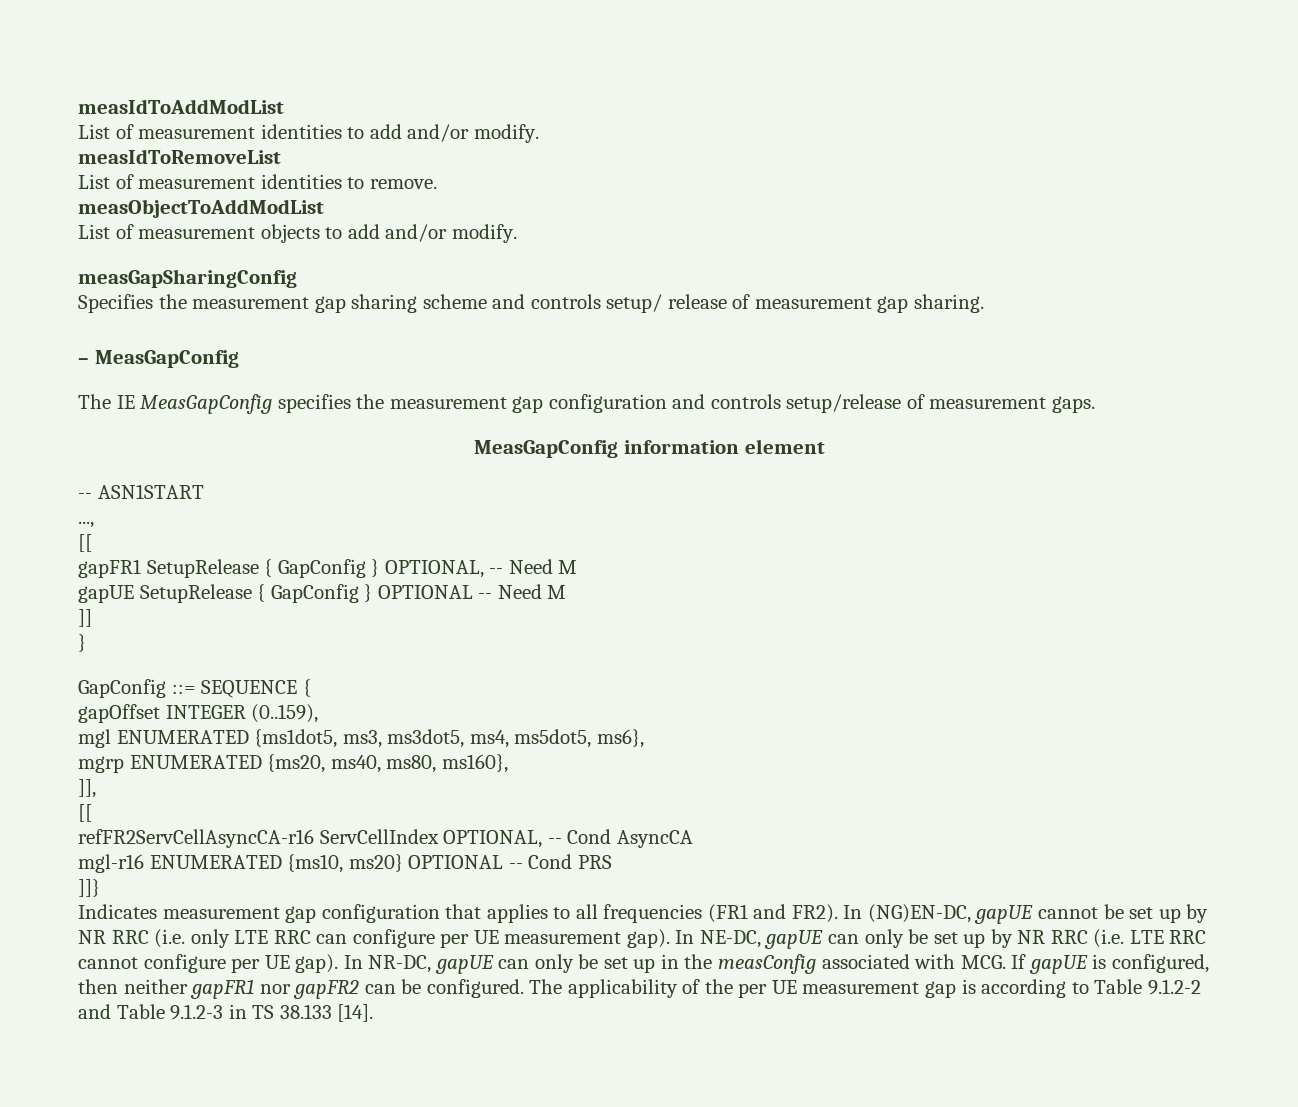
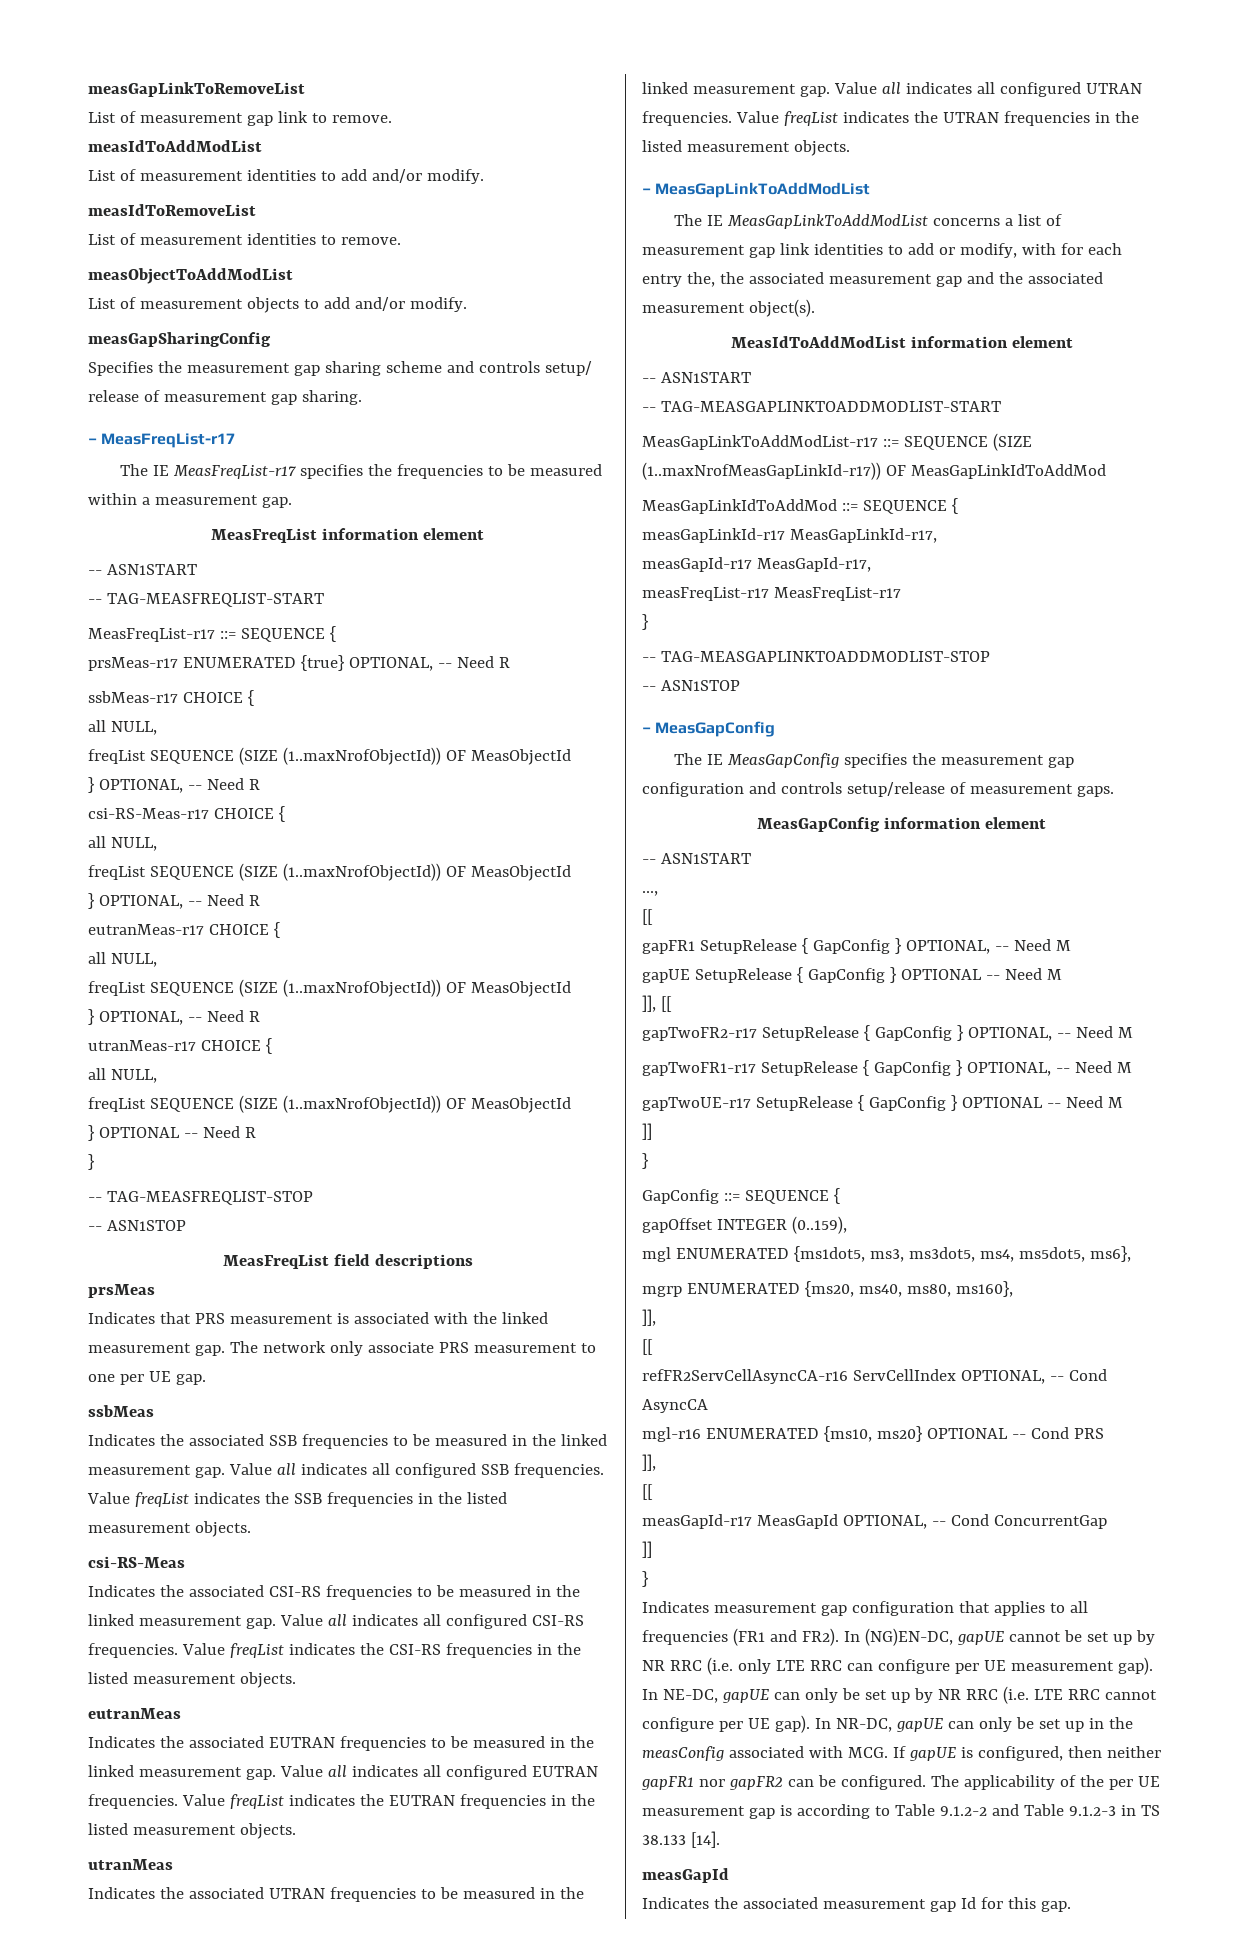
+ measGapLinkToRemoveList
+ List of measurement gap link to remove.
+ – MeasFreqList-r17
+ The IE MeasFreqList-r17 specifies the frequencies to be measured within a measurement gap.
+ MeasFreqList information element
+ -- ASN1START
+ -- TAG-MEASFREQLIST-START
+ MeasFreqList-r17 ::= SEQUENCE {
+ prsMeas-r17 ENUMERATED {true} OPTIONAL, -- Need R
+ ssbMeas-r17 CHOICE {
+ all NULL,
+ freqList SEQUENCE (SIZE (1..maxNrofObjectId)) OF MeasObjectId
+ } OPTIONAL, -- Need R
+ csi-RS-Meas-r17 CHOICE {
+ all NULL,
+ freqList SEQUENCE (SIZE (1..maxNrofObjectId)) OF MeasObjectId
+ } OPTIONAL, -- Need R
+ eutranMeas-r17 CHOICE {
+ all NULL,
+ freqList SEQUENCE (SIZE (1..maxNrofObjectId)) OF MeasObjectId
+ } OPTIONAL, -- Need R
+ utranMeas-r17 CHOICE {
+ all NULL,
+ freqList SEQUENCE (SIZE (1..maxNrofObjectId)) OF MeasObjectId
+ } OPTIONAL -- Need R
+ }
+ -- TAG-MEASFREQLIST-STOP
+ -- ASN1STOP
+ MeasFreqList field descriptions
+ prsMeas
+ Indicates that PRS measurement is associated with the linked measurement gap. The network only associate PRS measurement to one per UE gap.
+ ssbMeas
+ Indicates the associated SSB frequencies to be measured in the linked measurement gap. Value all indicates all configured SSB frequencies. Value freqList indicates the SSB frequencies in the listed measurement objects.
+ csi-RS-Meas
+ Indicates the associated CSI-RS frequencies to be measured in the linked measurement gap. Value all indicates all configured CSI-RS frequencies. Value freqList indicates the CSI-RS frequencies in the listed measurement objects.
+ eutranMeas
+ Indicates the associated EUTRAN frequencies to be measured in the linked measurement gap. Value all indicates all configured EUTRAN frequencies. Value freqList indicates the EUTRAN frequencies in the listed measurement objects.
+ utranMeas
+ Indicates the associated UTRAN frequencies to be measured in the linked measurement gap. Value all indicates all configured UTRAN frequencies. Value freqList indicates the UTRAN frequencies in the listed measurement objects.
+ – MeasGapLinkToAddModList
+ The IE MeasGapLinkToAddModList concerns a list of measurement gap link identities to add or modify, with for each entry the, the associated measurement gap and the associated measurement object(s).
+ MeasIdToAddModList information element
+ -- ASN1START
+ -- TAG-MEASGAPLINKTOADDMODLIST-START
+ MeasGapLinkToAddModList-r17 ::= SEQUENCE (SIZE (1..maxNrofMeasGapLinkId-r17)) OF MeasGapLinkIdToAddMod
+ MeasGapLinkIdToAddMod ::= SEQUENCE {
+ measGapLinkId-r17 MeasGapLinkId-r17,
+ measGapId-r17 MeasGapId-r17,
+ measFreqList-r17 MeasFreqList-r17
+ }
+ -- TAG-MEASGAPLINKTOADDMODLIST-STOP
+ -- ASN1STOP
+ ]], [[
+ gapTwoFR2-r17 SetupRelease { GapConfig } OPTIONAL, -- Need M
+ gapTwoFR1-r17 SetupRelease { GapConfig } OPTIONAL, -- Need M
+ gapTwoUE-r17 SetupRelease { GapConfig } OPTIONAL -- Need M
  mgl-r16 ENUMERATED {ms10, ms20} OPTIONAL -- Cond PRS
- ]]}
+ ]],
+ [[
+ measGapId-r17 MeasGapId OPTIONAL, -- Cond ConcurrentGap
+ ]]
+ }
+ measGapId
+ Indicates the associated measurement gap Id for this gap.

